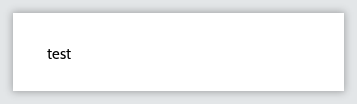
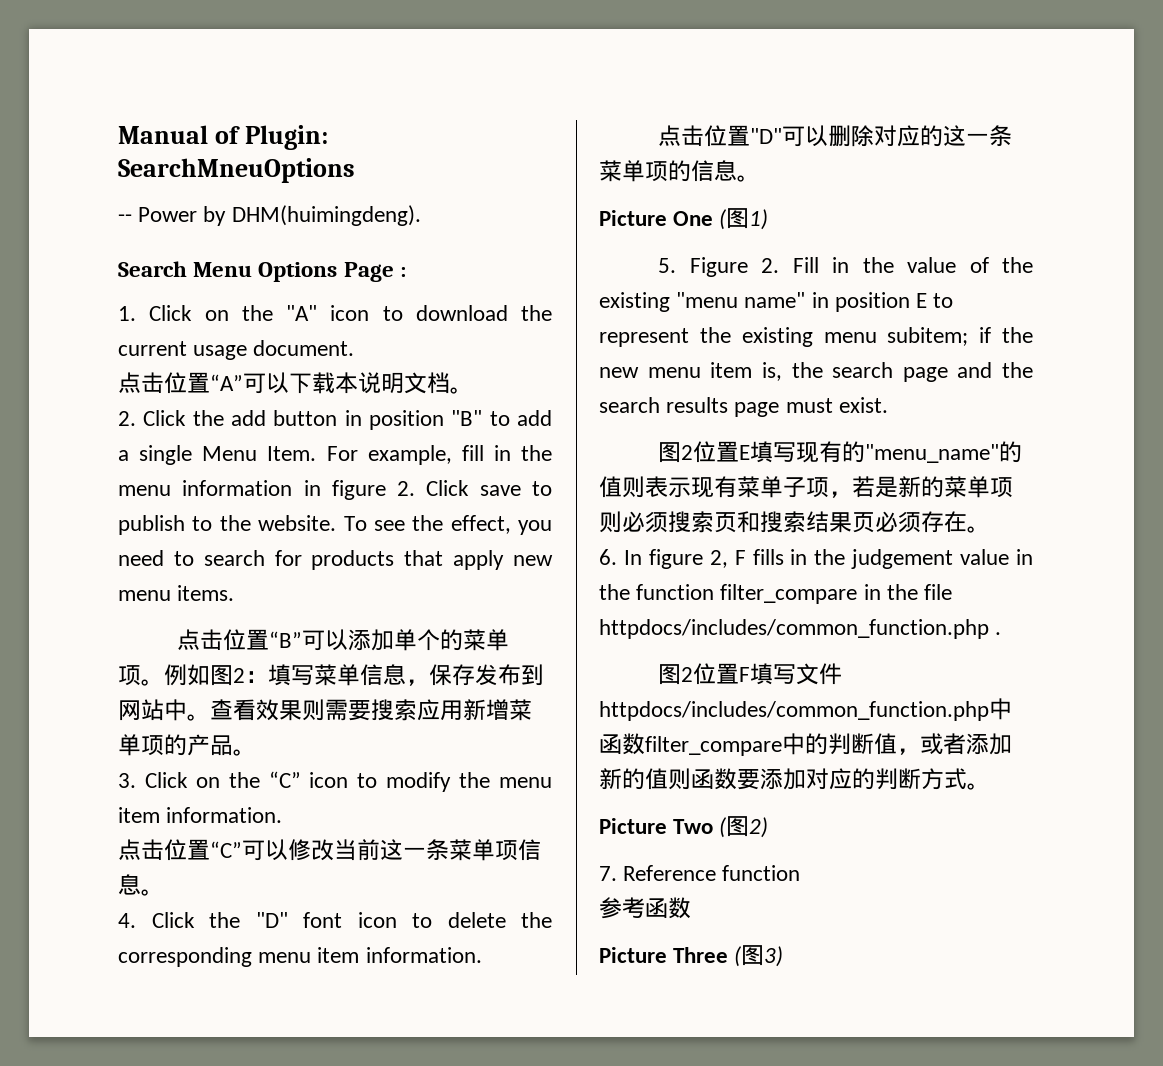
- test
+ Manual of Plugin: SearchMneuOptions
+ -- Power by DHM(huimingdeng).
+ Search Menu Options Page :
+ 1. Click on the "A" icon to download the current usage document.
+ 点击位置“A”可以下载本说明文档。
+ 2. Click the add button in position "B" to add a single Menu Item. For example, fill in the menu information in figure 2. Click save to publish to the website. To see the effect, you need to search for products that apply new menu items.
+ 点击位置“B”可以添加单个的菜单项。例如图2：填写菜单信息，保存发布到网站中。查看效果则需要搜索应用新增菜单项的产品。
+ 3. Click on the “C” icon to modify the menu item information.
+ 点击位置“C”可以修改当前这一条菜单项信息。
+ 4. Click the "D" font icon to delete the corresponding menu item information.
+ 点击位置"D"可以删除对应的这一条菜单项的信息。
+ Picture One (图1)
+ 5. Figure 2. Fill in the value of the existing "menu name" in position E to represent the existing menu subitem; if the new menu item is, the search page and the search results page must exist.
+ 图2位置E填写现有的"menu_name"的值则表示现有菜单子项，若是新的菜单项则必须搜索页和搜索结果页必须存在。
+ 6. In figure 2, F fills in the judgement value in the function filter_compare in the file httpdocs/includes/common_function.php .
+ 图2位置F填写文件httpdocs/includes/common_function.php中函数filter_compare中的判断值，或者添加新的值则函数要添加对应的判断方式。
+ Picture Two (图2)
+ 7. Reference function
+ 参考函数
+ Picture Three (图3)

